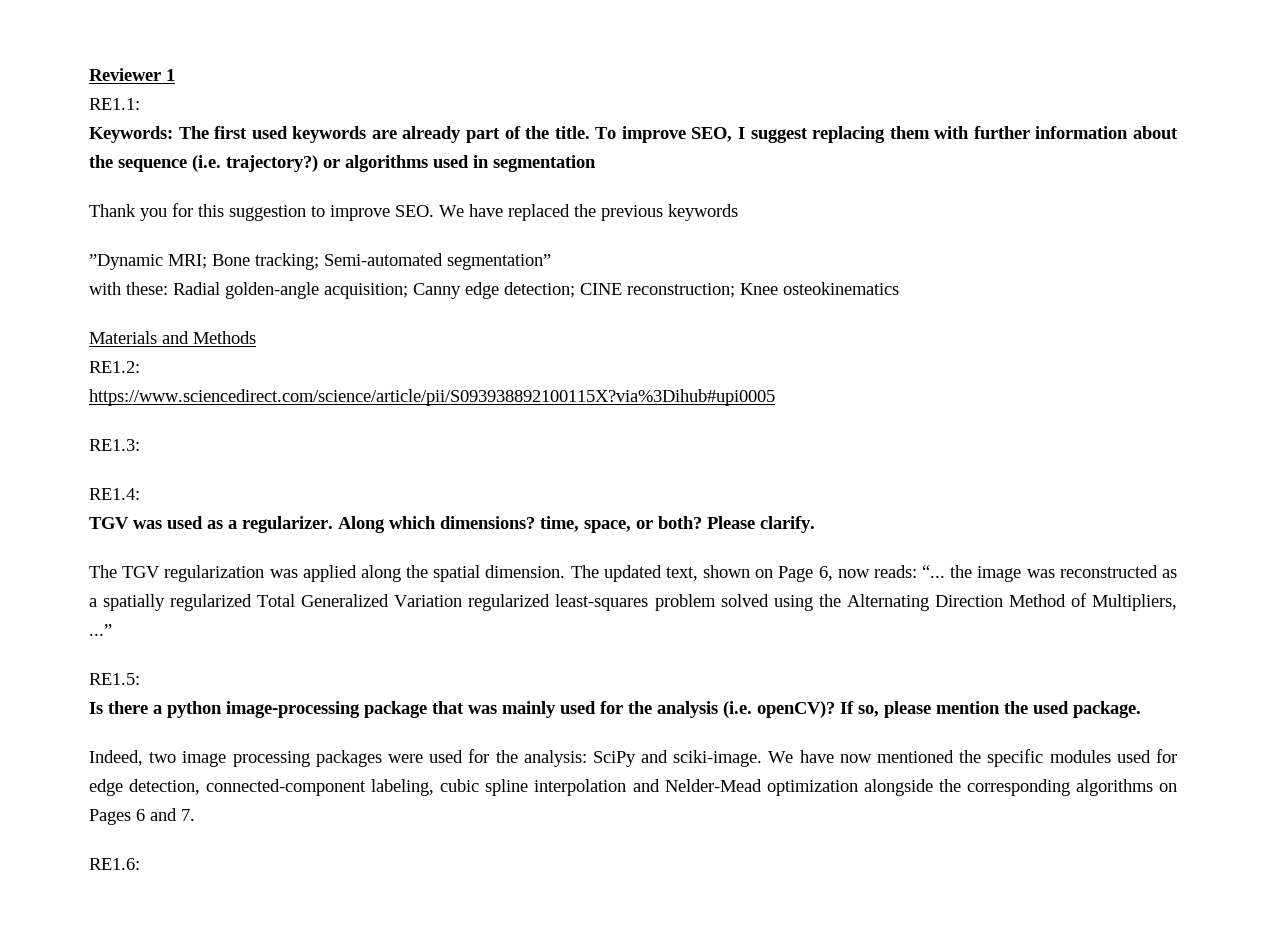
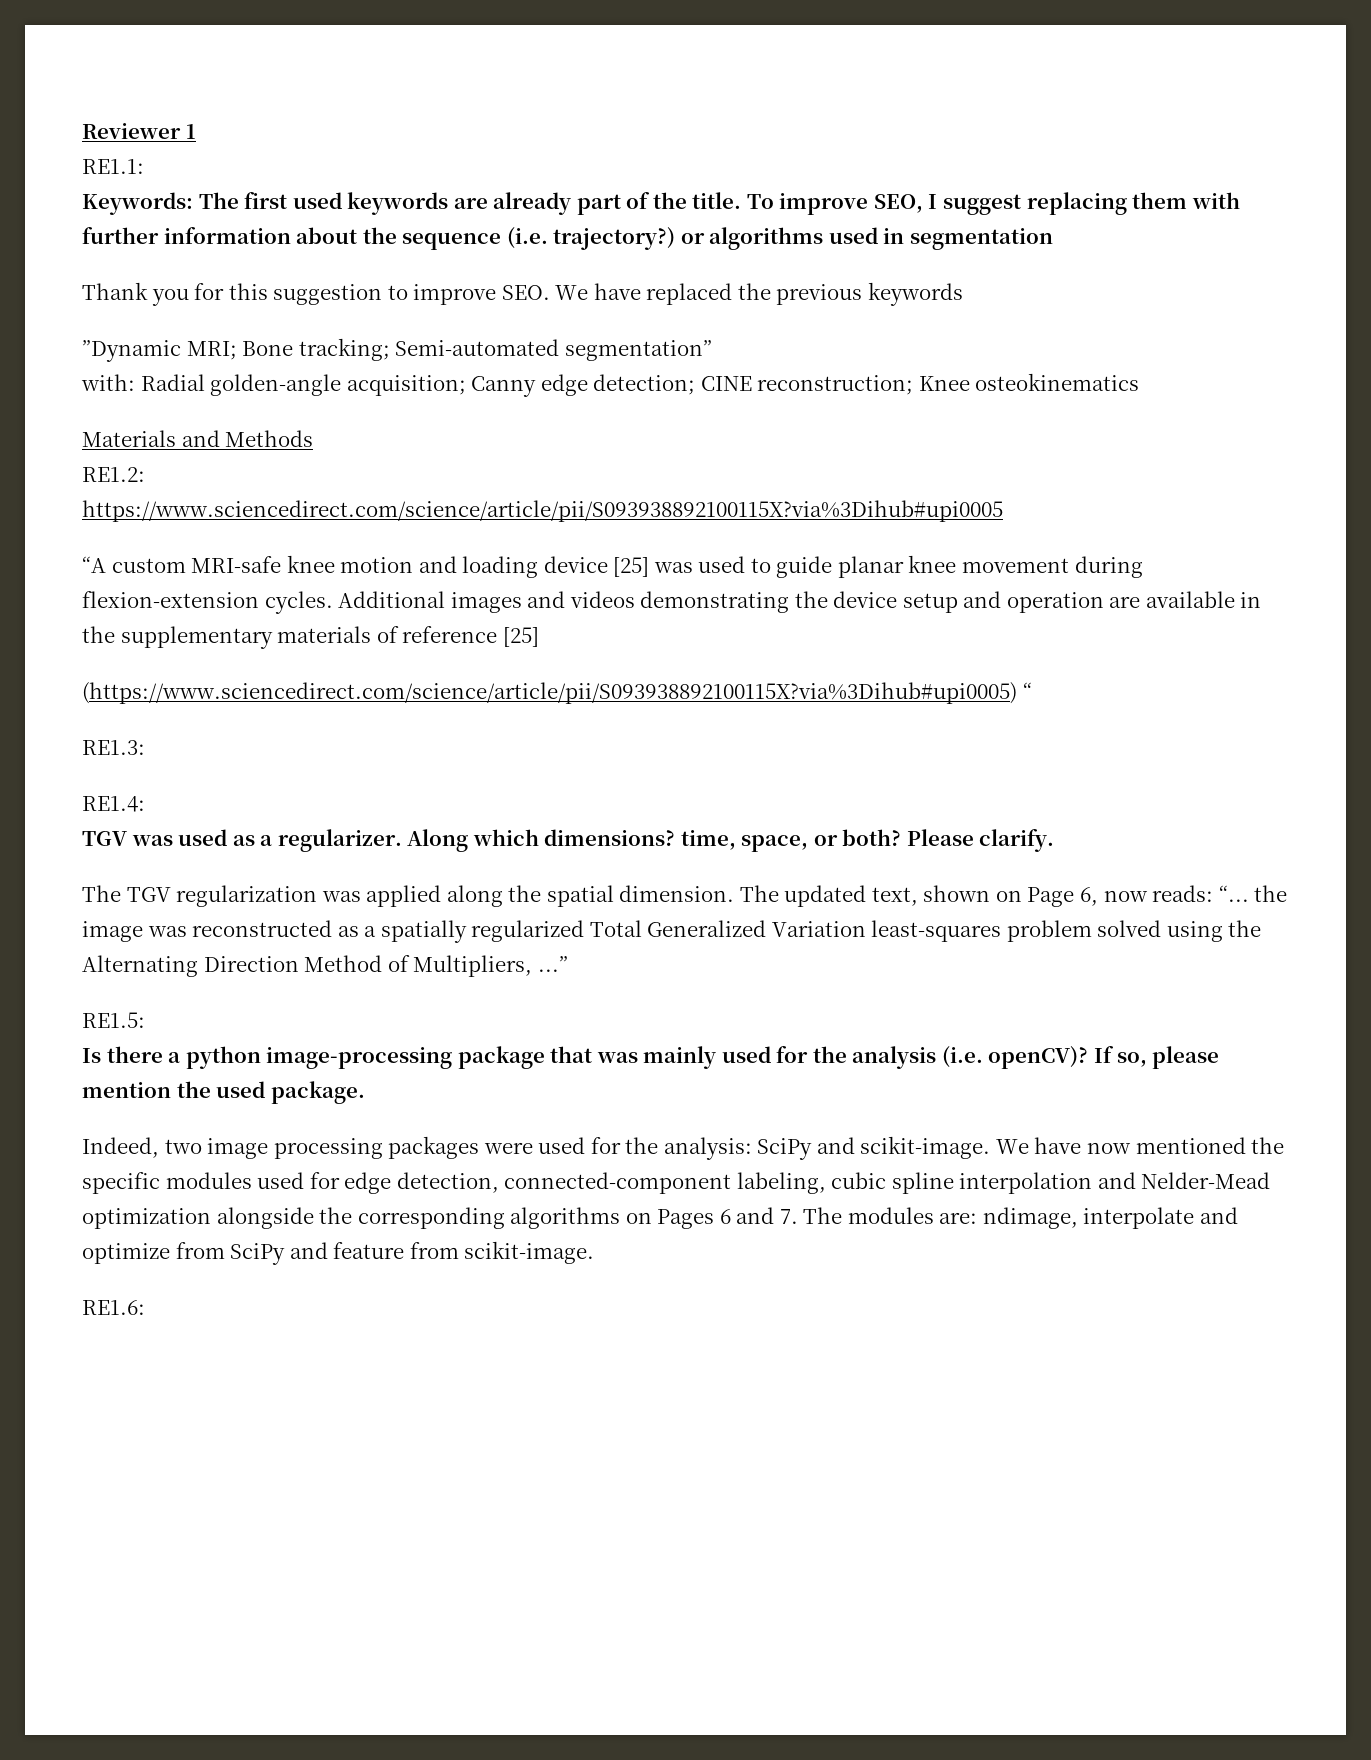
- with these: Radial golden-angle acquisition; Canny edge detection; CINE reconstruction; Knee osteokinematics
+ with: Radial golden-angle acquisition; Canny edge detection; CINE reconstruction; Knee osteokinematics
+ “A custom MRI-safe knee motion and loading device [25] was used to guide planar knee movement during flexion-extension cycles. Additional images and videos demonstrating the device setup and operation are available in the supplementary materials of reference [25]
+ (https://www.sciencedirect.com/science/article/pii/S093938892100115X?via%3Dihub#upi0005) “
- The updated text, shown on Page 6, now reads: “... the image was reconstructed as a spatially regularized Total Generalized Variation regularized least-squares problem solved using the Alternating Direction Method of Multipliers, ...”
+ The updated text, shown on Page 6, now reads: “... the image was reconstructed as a spatially regularized Total Generalized Variation least-squares problem solved using the Alternating Direction Method of Multipliers, ...”
- Indeed, two image processing packages were used for the analysis: SciPy and sciki-image.
+ Indeed, two image processing packages were used for the analysis: SciPy and scikit-image.
- We have now mentioned the specific modules used for edge detection, connected-component labeling, cubic spline interpolation and Nelder-Mead optimization alongside the corresponding algorithms on Pages 6 and 7.
+ We have now mentioned the specific modules used for edge detection, connected-component labeling, cubic spline interpolation and Nelder-Mead optimization alongside the corresponding algorithms on Pages 6 and 7. The modules are: ndimage, interpolate and optimize from SciPy and feature from scikit-image.

